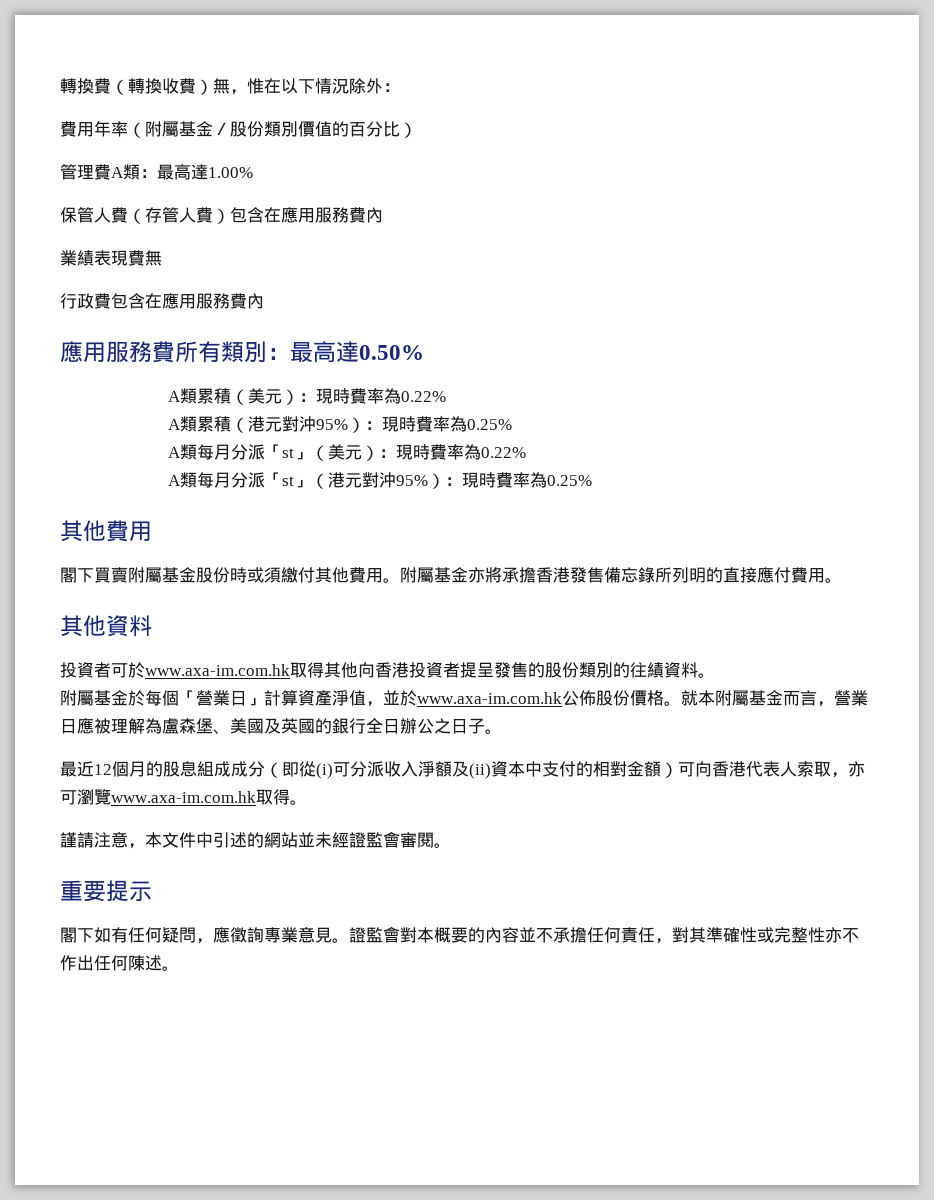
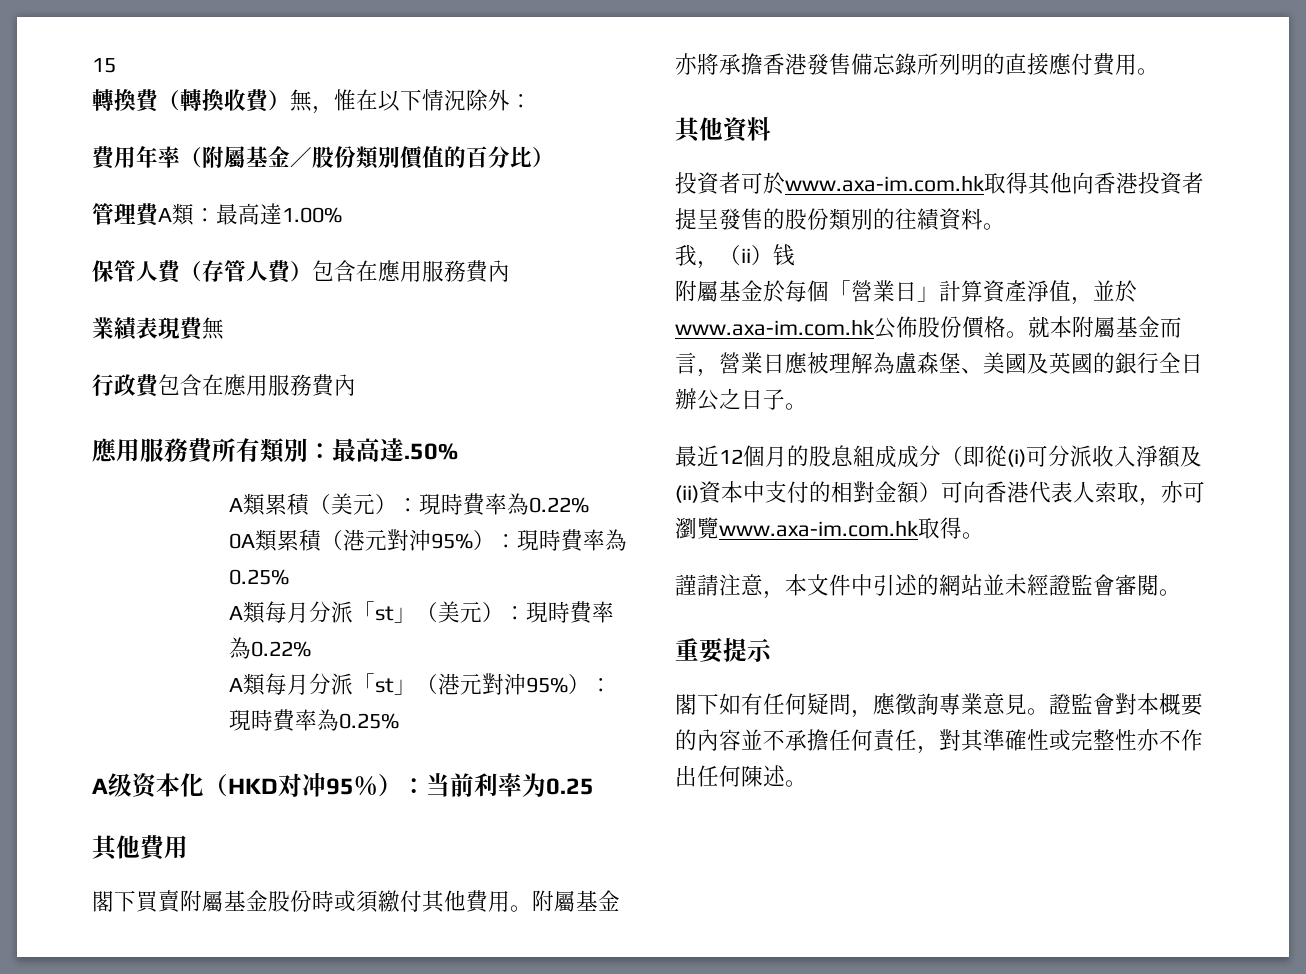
+ 15
- 應用服務費所有類別：最高達0.50%
+ 應用服務費所有類別：最高達.50%
- A類累積（港元對沖95%）：現時費率為0.25%
+ 0A類累積（港元對沖95%）：現時費率為0.25%
+ A级资本化（HKD对冲95％）：当前利率为0.25
+ 我，（ii）钱

